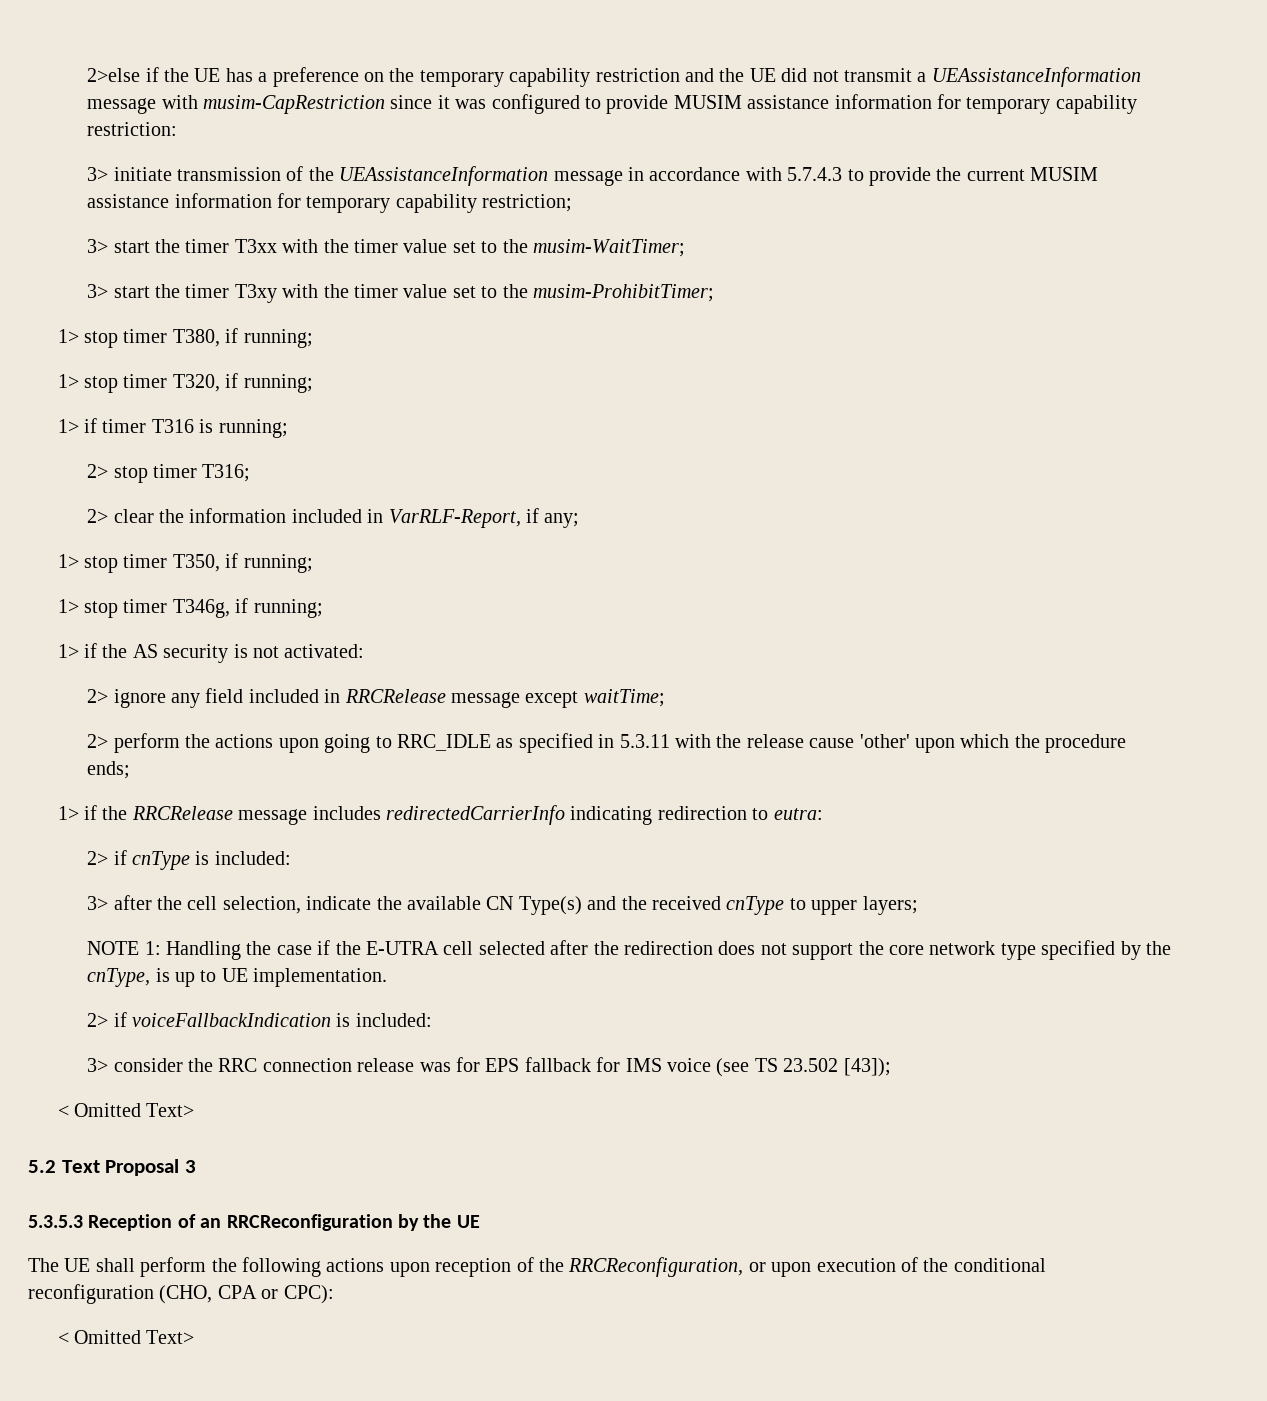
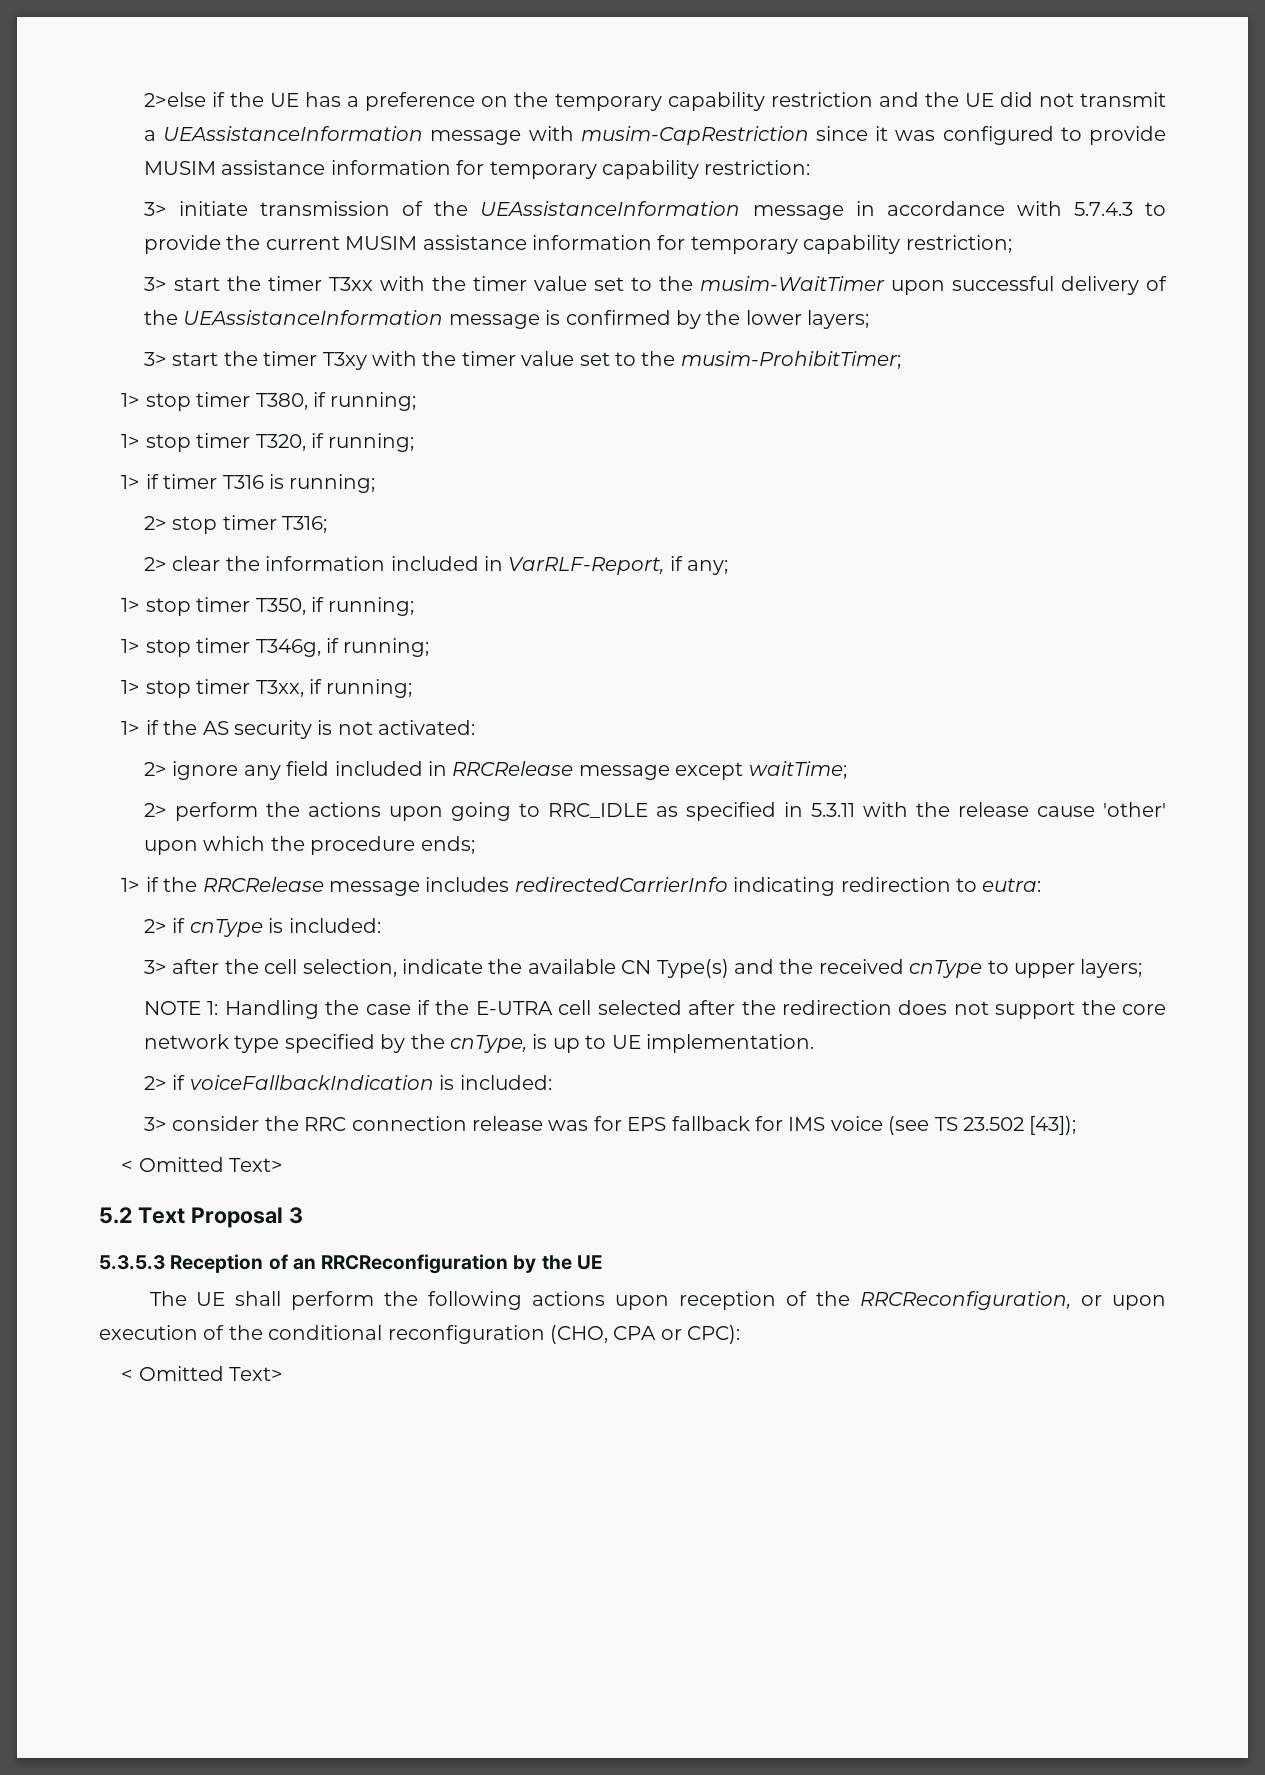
- 3> start the timer T3xx with the timer value set to the musim-WaitTimer;
+ 3> start the timer T3xx with the timer value set to the musim-WaitTimer upon successful delivery of the UEAssistanceInformation message is confirmed by the lower layers;
+ 1> stop timer T3xx, if running;

